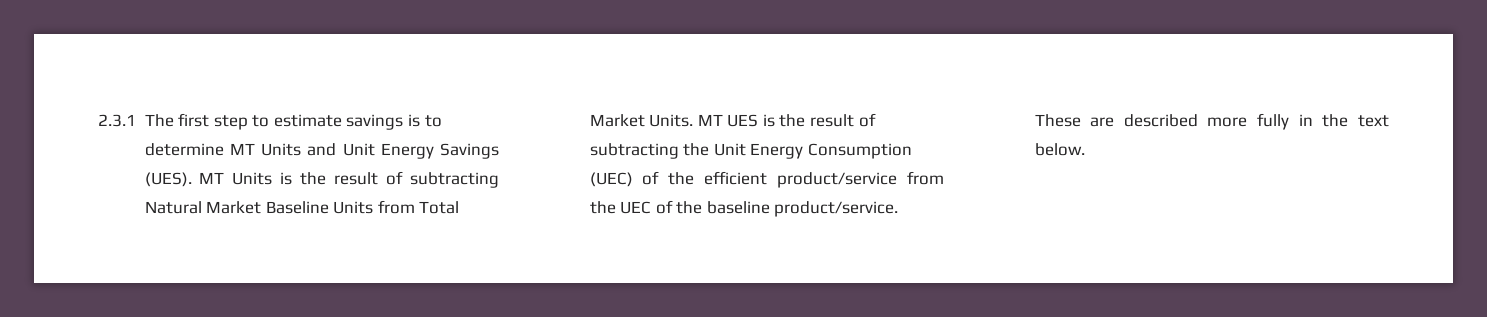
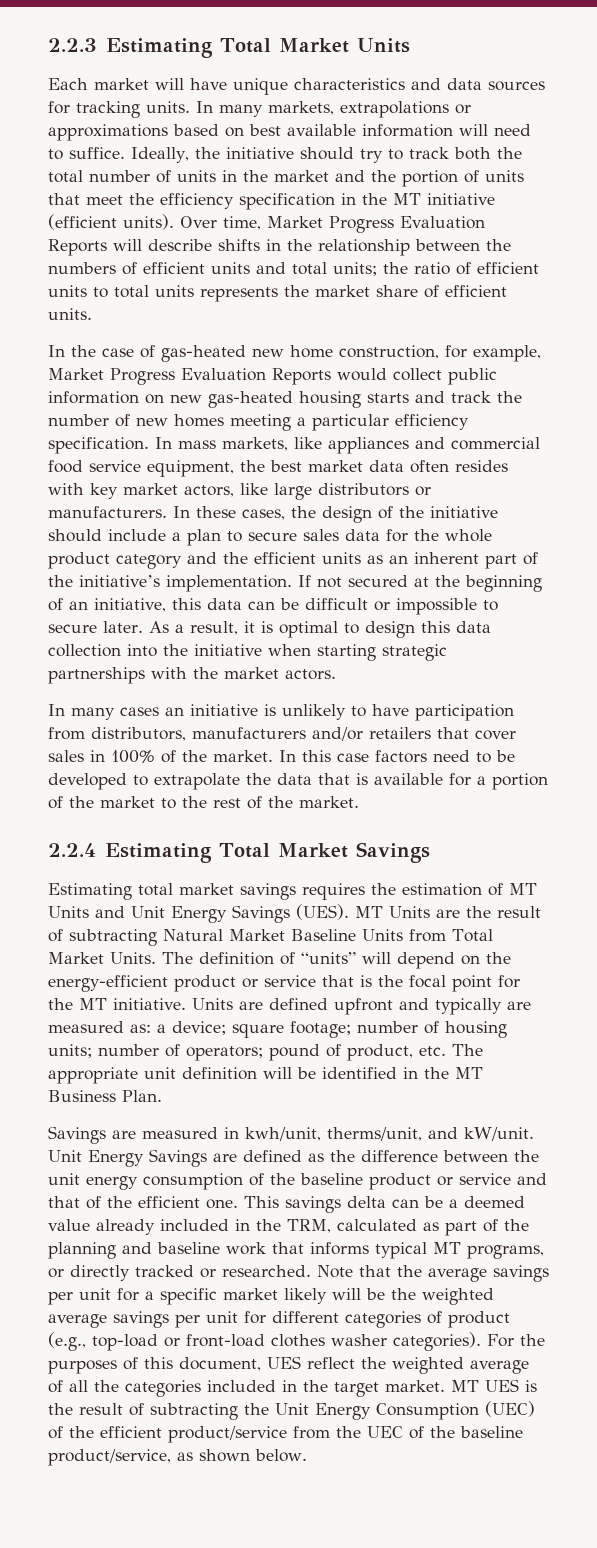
- 2.3.1 The first step to estimate savings is to determine MT Units and Unit Energy Savings (UES).
+ 2.2.3 Estimating Total Market Units
+ Each market will have unique characteristics and data sources for tracking units. In many markets, extrapolations or approximations based on best available information will need to suffice. Ideally, the initiative should try to track both the total number of units in the market and the portion of units that meet the efficiency specification in the MT initiative (efficient units). Over time, Market Progress Evaluation Reports will describe shifts in the relationship between the numbers of efficient units and total units; the ratio of efficient units to total units represents the market share of efficient units.
+ In the case of gas-heated new home construction, for example, Market Progress Evaluation Reports would collect public information on new gas-heated housing starts and track the number of new homes meeting a particular efficiency specification. In mass markets, like appliances and commercial food service equipment, the best market data often resides with key market actors, like large distributors or manufacturers. In these cases, the design of the initiative should include a plan to secure sales data for the whole product category and the efficient units as an inherent part of the initiative’s implementation. If not secured at the beginning of an initiative, this data can be difficult or impossible to secure later. As a result, it is optimal to design this data collection into the initiative when starting strategic partnerships with the market actors.
+ In many cases an initiative is unlikely to have participation from distributors, manufacturers and/or retailers that cover sales in 100% of the market. In this case factors need to be developed to extrapolate the data that is available for a portion of the market to the rest of the market.
+ 2.2.4 Estimating Total Market Savings
+ Estimating total market savings requires the estimation of MT Units and Unit Energy Savings (UES).
- MT Units is the result of subtracting Natural Market Baseline Units from Total Market Units.
+ MT Units are the result of subtracting Natural Market Baseline Units from Total Market Units.
+ The definition of “units” will depend on the energy-efficient product or service that is the focal point for the MT initiative. Units are defined upfront and typically are measured as: a device; square footage; number of housing units; number of operators; pound of product, etc. The appropriate unit definition will be identified in the MT Business Plan.
+ Savings are measured in kwh/unit, therms/unit, and kW/unit. Unit Energy Savings are defined as the difference between the unit energy consumption of the baseline product or service and that of the efficient one. This savings delta can be a deemed value already included in the TRM, calculated as part of the planning and baseline work that informs typical MT programs, or directly tracked or researched. Note that the average savings per unit for a specific market likely will be the weighted average savings per unit for different categories of product (e.g., top-load or front-load clothes washer categories). For the purposes of this document, UES reflect the weighted average of all the categories included in the target market.
- MT UES is the result of subtracting the Unit Energy Consumption (UEC) of the efficient product/service from the UEC of the baseline product/service. These are described more fully in the text below.
+ MT UES is the result of subtracting the Unit Energy Consumption (UEC) of the efficient product/service from the UEC of the baseline product/service, as shown below.

